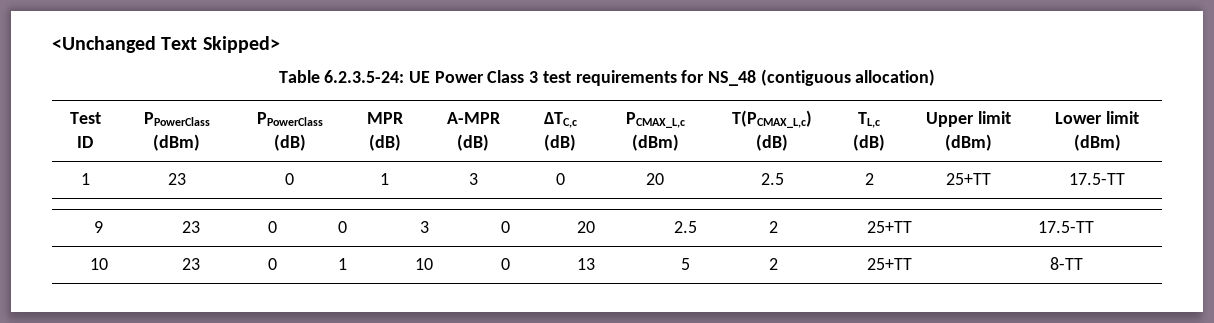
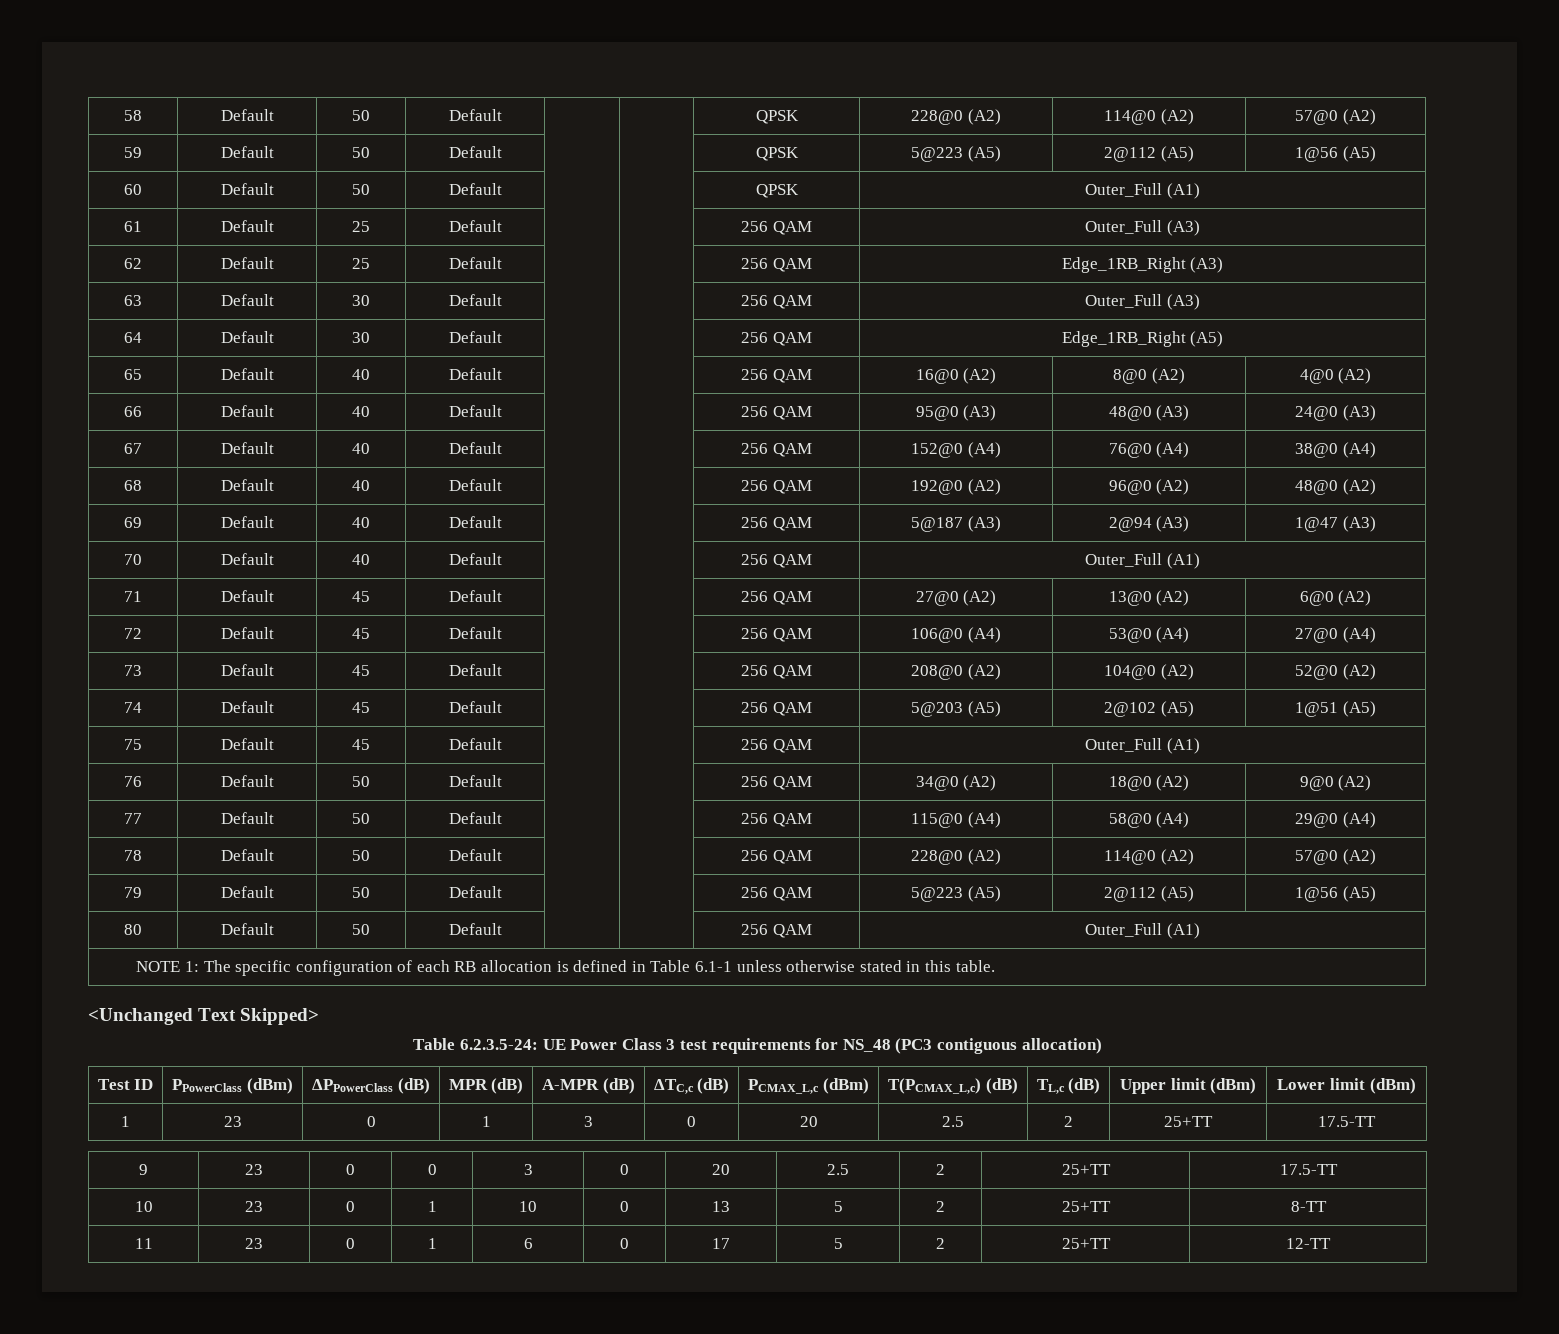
+ 58 | Default | 50 | Default | | | QPSK | 228@0 (A2) | 114@0 (A2) | 57@0 (A2)
+ 59 | Default | 50 | Default | | | QPSK | 5@223 (A5) | 2@112 (A5) | 1@56 (A5)
+ 60 | Default | 50 | Default | | | QPSK | Outer_Full (A1)
+ 61 | Default | 25 | Default | | | 256 QAM | Outer_Full (A3)
+ 62 | Default | 25 | Default | | | 256 QAM | Edge_1RB_Right (A3)
+ 63 | Default | 30 | Default | | | 256 QAM | Outer_Full (A3)
+ 64 | Default | 30 | Default | | | 256 QAM | Edge_1RB_Right (A5)
+ 65 | Default | 40 | Default | | | 256 QAM | 16@0 (A2) | 8@0 (A2) | 4@0 (A2)
+ 66 | Default | 40 | Default | | | 256 QAM | 95@0 (A3) | 48@0 (A3) | 24@0 (A3)
+ 67 | Default | 40 | Default | | | 256 QAM | 152@0 (A4) | 76@0 (A4) | 38@0 (A4)
+ 68 | Default | 40 | Default | | | 256 QAM | 192@0 (A2) | 96@0 (A2) | 48@0 (A2)
+ 69 | Default | 40 | Default | | | 256 QAM | 5@187 (A3) | 2@94 (A3) | 1@47 (A3)
+ 70 | Default | 40 | Default | | | 256 QAM | Outer_Full (A1)
+ 71 | Default | 45 | Default | | | 256 QAM | 27@0 (A2) | 13@0 (A2) | 6@0 (A2)
+ 72 | Default | 45 | Default | | | 256 QAM | 106@0 (A4) | 53@0 (A4) | 27@0 (A4)
+ 73 | Default | 45 | Default | | | 256 QAM | 208@0 (A2) | 104@0 (A2) | 52@0 (A2)
+ 74 | Default | 45 | Default | | | 256 QAM | 5@203 (A5) | 2@102 (A5) | 1@51 (A5)
+ 75 | Default | 45 | Default | | | 256 QAM | Outer_Full (A1)
+ 76 | Default | 50 | Default | | | 256 QAM | 34@0 (A2) | 18@0 (A2) | 9@0 (A2)
+ 77 | Default | 50 | Default | | | 256 QAM | 115@0 (A4) | 58@0 (A4) | 29@0 (A4)
+ 78 | Default | 50 | Default | | | 256 QAM | 228@0 (A2) | 114@0 (A2) | 57@0 (A2)
+ 79 | Default | 50 | Default | | | 256 QAM | 5@223 (A5) | 2@112 (A5) | 1@56 (A5)
+ 80 | Default | 50 | Default | | | 256 QAM | Outer_Full (A1)
+ NOTE 1: The specific configuration of each RB allocation is defined in Table 6.1-1 unless otherwise stated in this table.
- Table 6.2.3.5-24: UE Power Class 3 test requirements for NS_48 (contiguous allocation)
+ Table 6.2.3.5-24: UE Power Class 3 test requirements for NS_48 (PC3 contiguous allocation)
- Test ID | PPowerClass (dBm) | PPowerClass (dB) | MPR (dB) | A-MPR (dB) | ΔTC,c (dB) | PCMAX_L,c (dBm) | T(PCMAX_L,c) (dB) | TL,c (dB) | Upper limit (dBm) | Lower limit (dBm)
+ Test ID | PPowerClass (dBm) | ΔPPowerClass (dB) | MPR (dB) | A-MPR (dB) | ΔTC,c (dB) | PCMAX_L,c (dBm) | T(PCMAX_L,c) (dB) | TL,c (dB) | Upper limit (dBm) | Lower limit (dBm)
+ 11 | 23 | 0 | 1 | 6 | 0 | 17 | 5 | 2 | 25+TT | 12-TT

